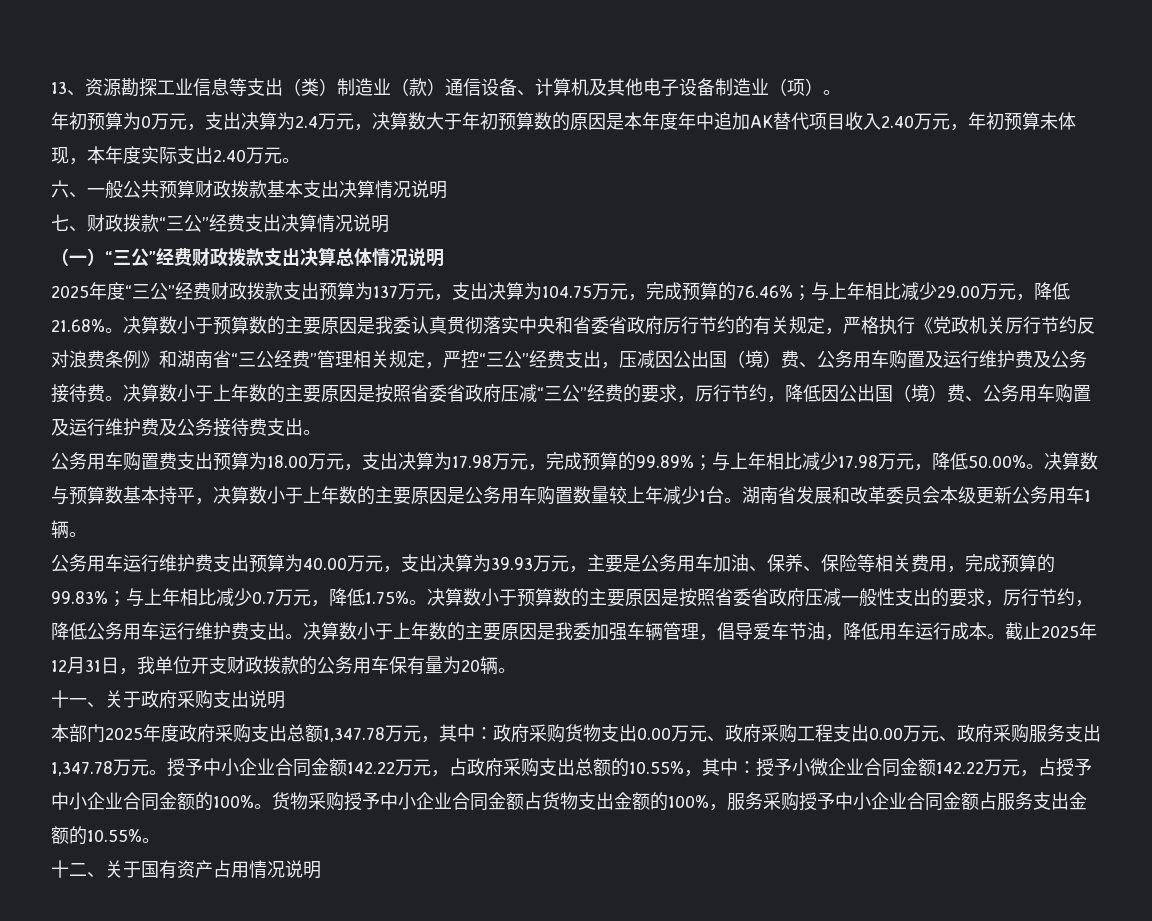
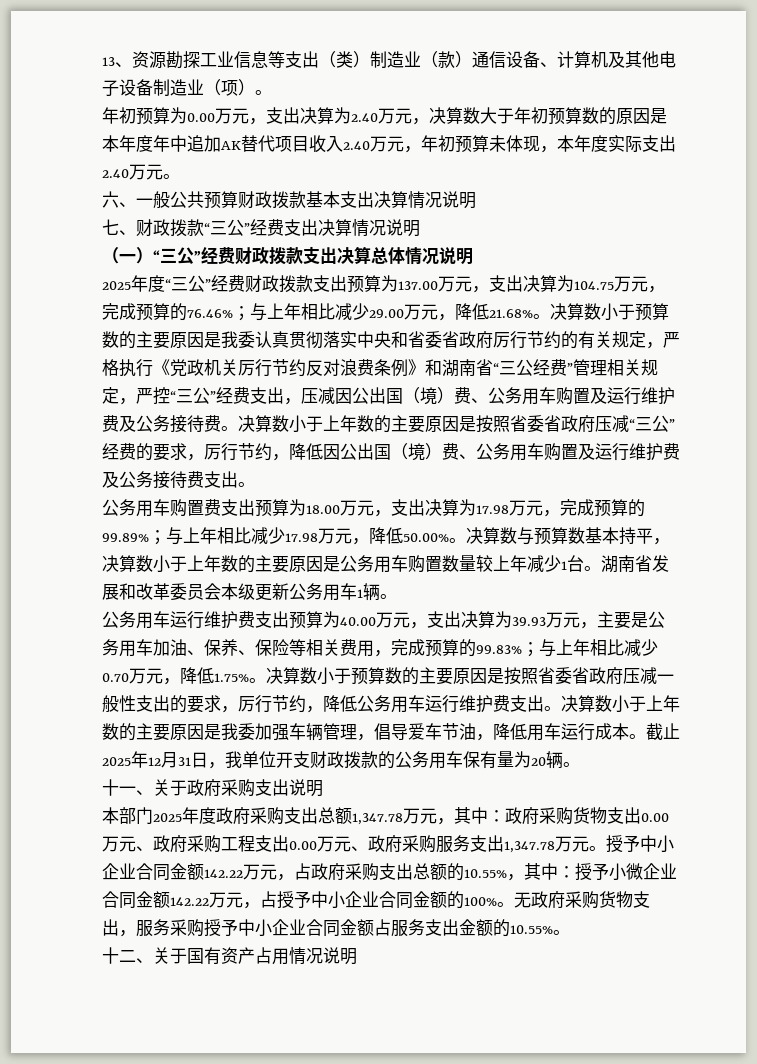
- 年初预算为0万元，支出决算为2.4万元，决算数大于年初预算数的原因是本年度年中追加AK替代项目收入2.40万元，年初预算未体现，本年度实际支出2.40万元。
+ 年初预算为0.00万元，支出决算为2.40万元，决算数大于年初预算数的原因是本年度年中追加AK替代项目收入2.40万元，年初预算未体现，本年度实际支出2.40万元。
- 2025年度“三公”经费财政拨款支出预算为137万元，支出决算为104.75万元，完成预算的76.46%；与上年相比减少29.00万元，降低21.68%。
+ 2025年度“三公”经费财政拨款支出预算为137.00万元，支出决算为104.75万元，完成预算的76.46%；与上年相比减少29.00万元，降低21.68%。
- 公务用车运行维护费支出预算为40.00万元，支出决算为39.93万元，主要是公务用车加油、保养、保险等相关费用，完成预算的99.83%；与上年相比减少0.7万元，降低1.75%。
+ 公务用车运行维护费支出预算为40.00万元，支出决算为39.93万元，主要是公务用车加油、保养、保险等相关费用，完成预算的99.83%；与上年相比减少0.70万元，降低1.75%。
- 货物采购授予中小企业合同金额占货物支出金额的100%，服务采购授予中小企业合同金额占服务支出金额的10.55%。
+ 无政府采购货物支出，服务采购授予中小企业合同金额占服务支出金额的10.55%。

